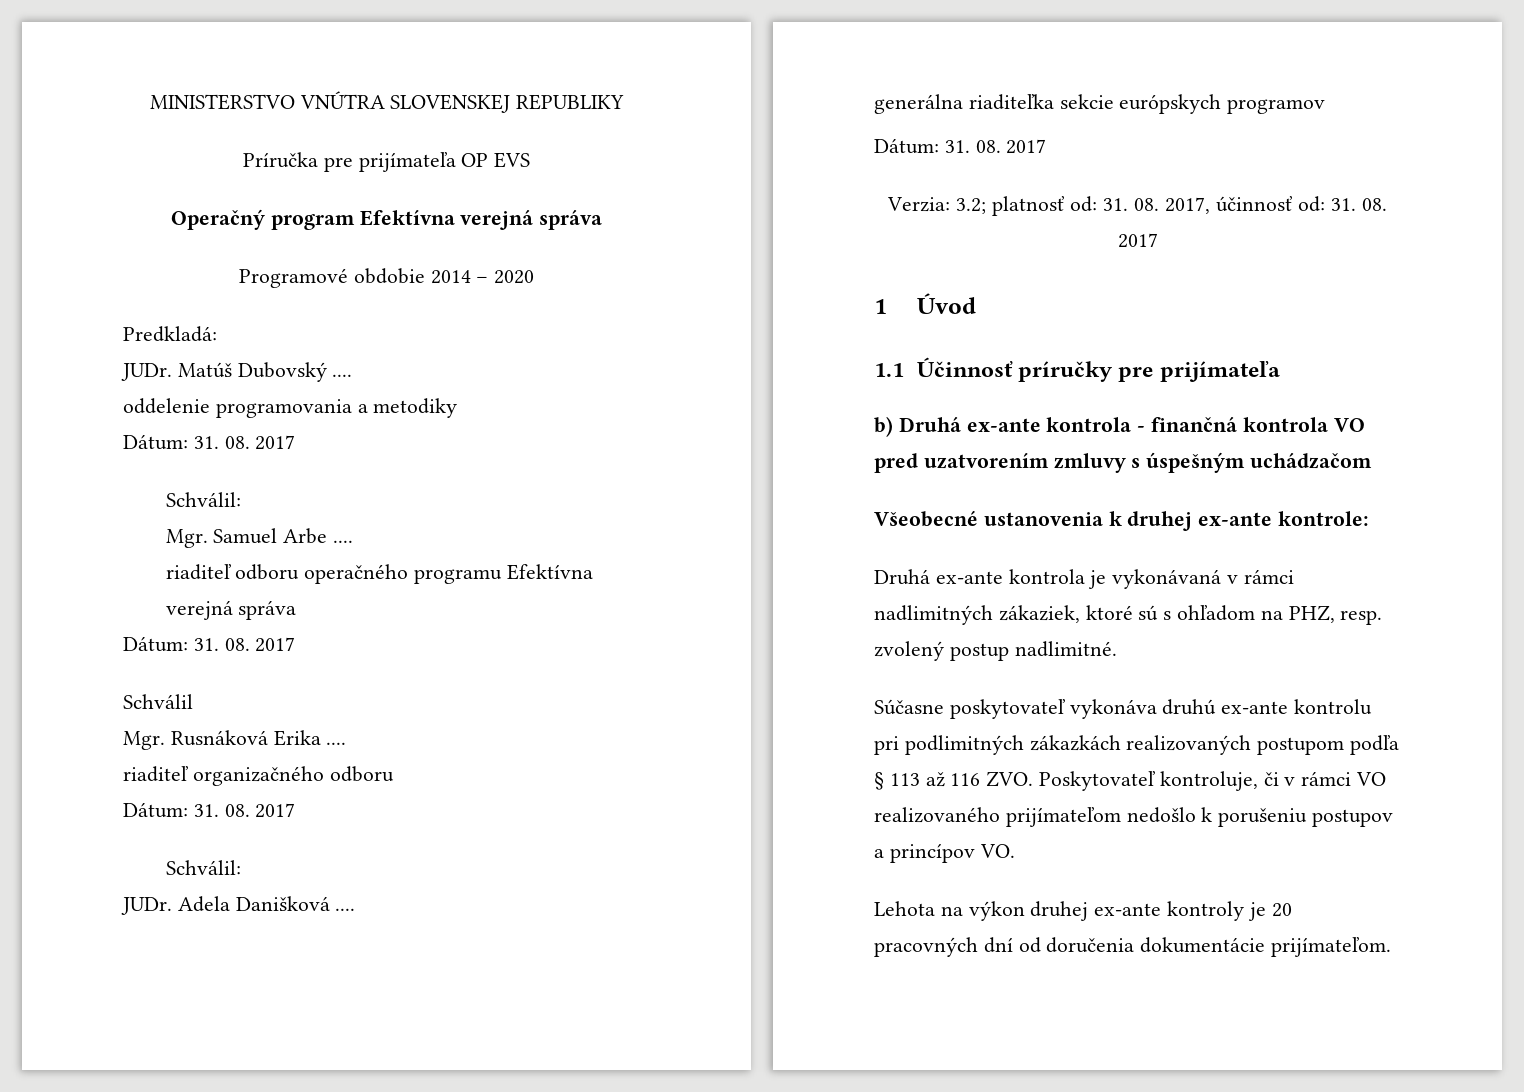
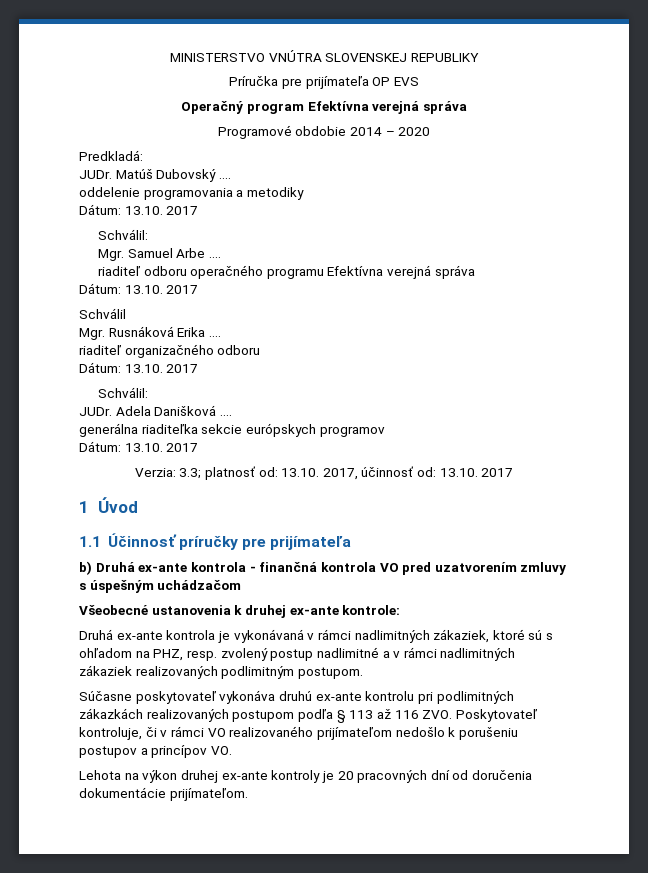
  oddelenie programovania a metodiky
- Dátum: 31. 08. 2017
+ Dátum: 13.10. 2017
  riaditeľ odboru operačného programu Efektívna verejná správa
- Dátum: 31. 08. 2017
+ Dátum: 13.10. 2017
  riaditeľ organizačného odboru
- Dátum: 31. 08. 2017
+ Dátum: 13.10. 2017
  generálna riaditeľka sekcie európskych programov
- Dátum: 31. 08. 2017
+ Dátum: 13.10. 2017
- Verzia: 3.2; platnosť od: 31. 08. 2017, účinnosť od: 31. 08. 2017
+ Verzia: 3.3; platnosť od: 13.10. 2017, účinnosť od: 13.10. 2017
- Druhá ex-ante kontrola je vykonávaná v rámci nadlimitných zákaziek, ktoré sú s ohľadom na PHZ, resp. zvolený postup nadlimitné.
+ Druhá ex-ante kontrola je vykonávaná v rámci nadlimitných zákaziek, ktoré sú s ohľadom na PHZ, resp. zvolený postup nadlimitné a v rámci nadlimitných zákaziek realizovaných podlimitným postupom.

